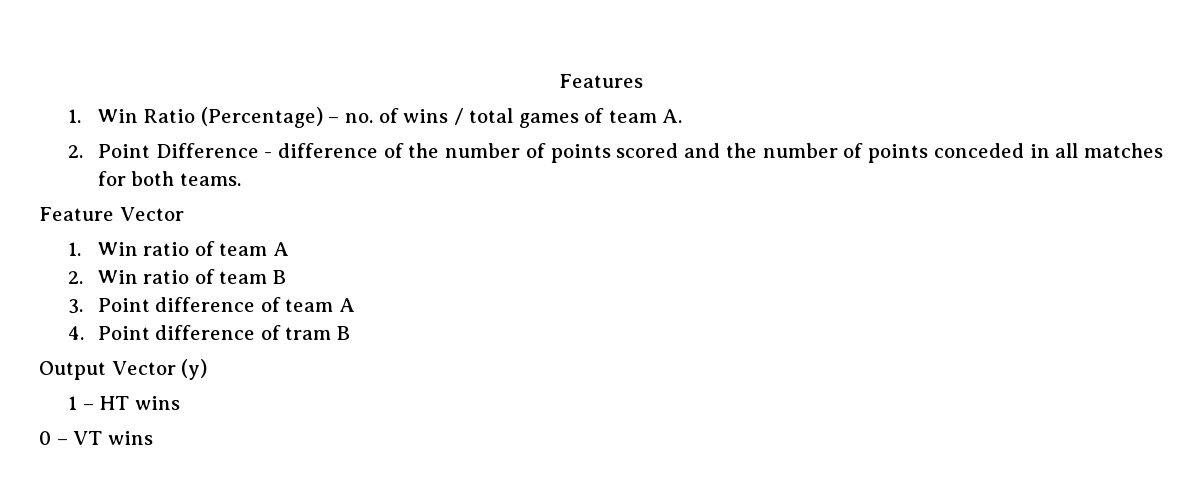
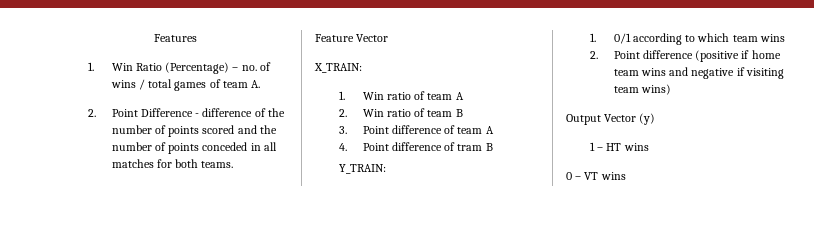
+ X_TRAIN:
+ Y_TRAIN:
+ 1. 0/1 according to which team wins
+ 2. Point difference (positive if home team wins and negative if visiting team wins)

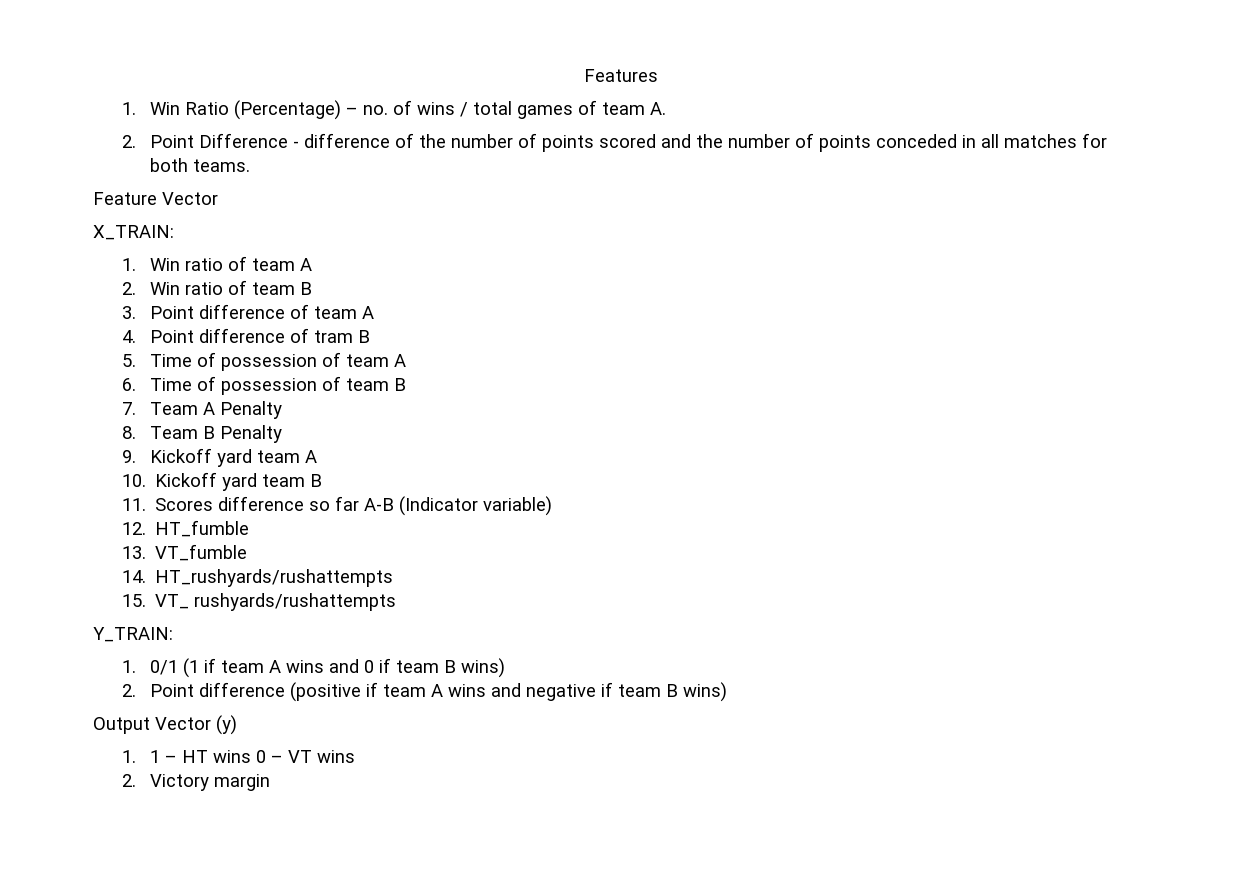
+ 5. Time of possession of team A
+ 6. Time of possession of team B
+ 7. Team A Penalty
+ 8. Team B Penalty
+ 9. Kickoff yard team A
+ 10. Kickoff yard team B
+ 11. Scores difference so far A-B (Indicator variable)
+ 12. HT_fumble
+ 13. VT_fumble
+ 14. HT_rushyards/rushattempts
+ 15. VT_ rushyards/rushattempts
  Y_TRAIN:
- 1. 0/1 according to which team wins
+ 1. 0/1 (1 if team A wins and 0 if team B wins)
- 2. Point difference (positive if home team wins and negative if visiting team wins)
+ 2. Point difference (positive if team A wins and negative if team B wins)
- 1 – HT wins
- 0 – VT wins
+ 1. 1 – HT wins 0 – VT wins
+ 2. Victory margin

